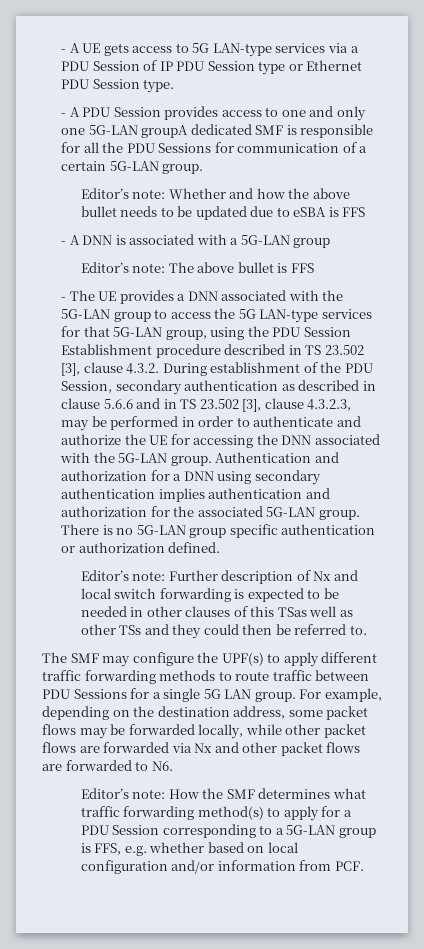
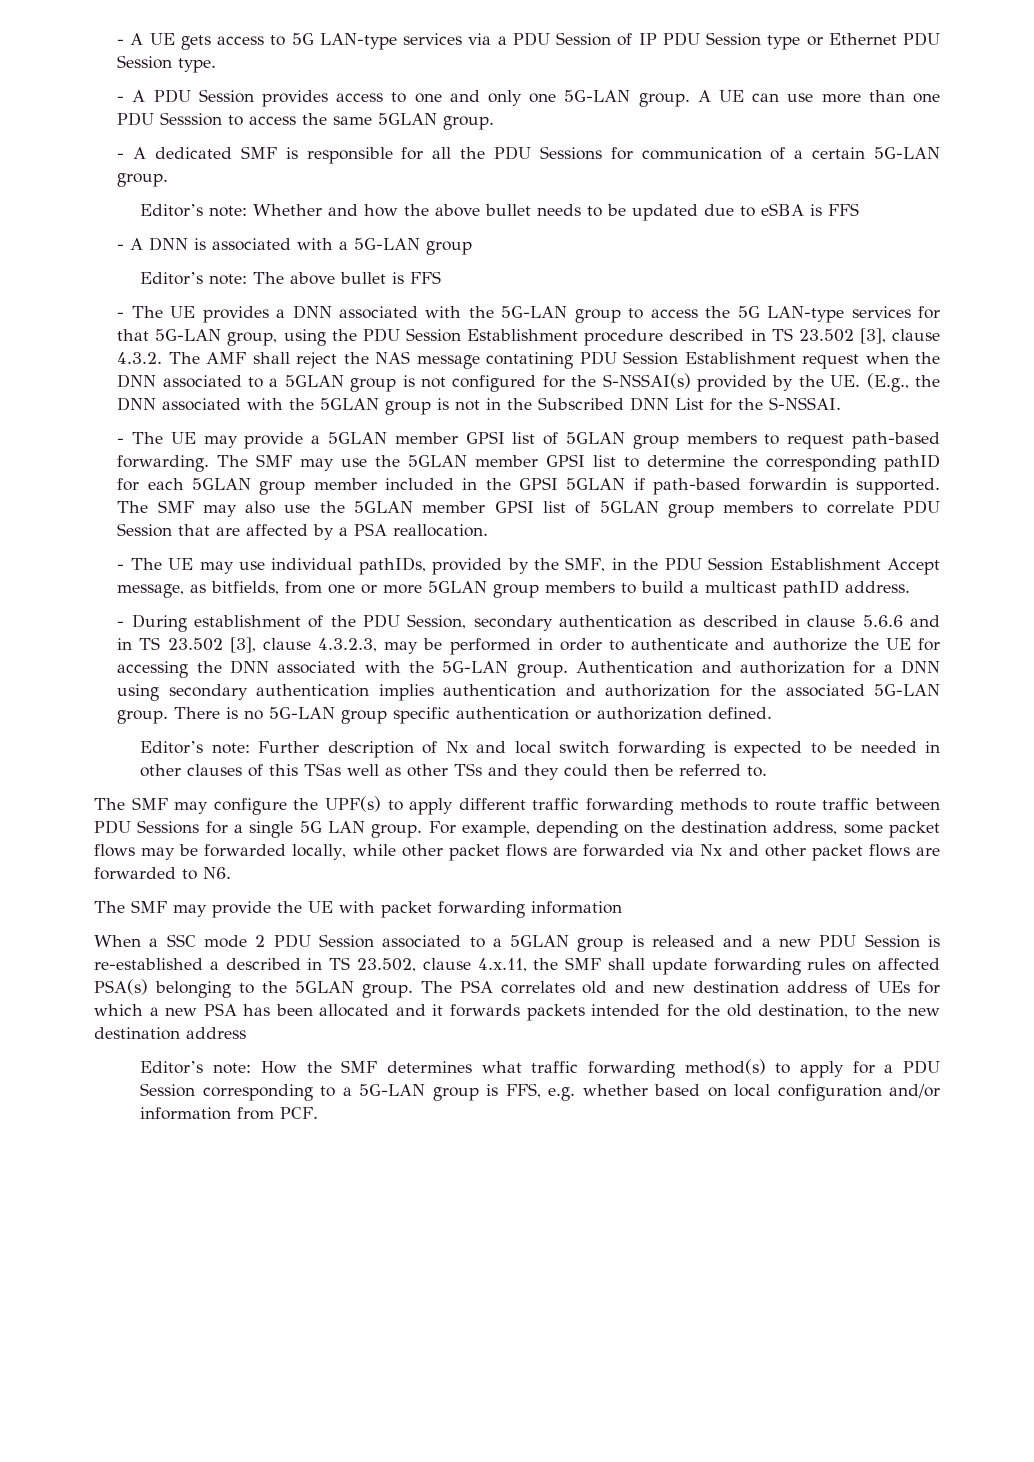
- - A PDU Session provides access to one and only one 5G-LAN groupA dedicated SMF is responsible for all the PDU Sessions for communication of a certain 5G-LAN group.
+ - A PDU Session provides access to one and only one 5G-LAN group. A UE can use more than one PDU Sesssion to access the same 5GLAN group.
+ - A dedicated SMF is responsible for all the PDU Sessions for communication of a certain 5G-LAN group.
- - The UE provides a DNN associated with the 5G-LAN group to access the 5G LAN-type services for that 5G-LAN group, using the PDU Session Establishment procedure described in TS 23.502 [3], clause 4.3.2. During establishment of the PDU Session, secondary authentication as described in clause 5.6.6 and in TS 23.502 [3], clause 4.3.2.3, may be performed in order to authenticate and authorize the UE for accessing the DNN associated with the 5G-LAN group.
+ - The UE provides a DNN associated with the 5G-LAN group to access the 5G LAN-type services for that 5G-LAN group, using the PDU Session Establishment procedure described in TS 23.502 [3], clause 4.3.2. The AMF shall reject the NAS message contatining PDU Session Establishment request when the DNN associated to a 5GLAN group is not configured for the S-NSSAI(s) provided by the UE. (E.g., the DNN associated with the 5GLAN group is not in the Subscribed DNN List for the S-NSSAI.
+ - The UE may provide a 5GLAN member GPSI list of 5GLAN group members to request path-based forwarding. The SMF may use the 5GLAN member GPSI list to determine the corresponding pathID for each 5GLAN group member included in the GPSI 5GLAN if path-based forwardin is supported. The SMF may also use the 5GLAN member GPSI list of 5GLAN group members to correlate PDU Session that are affected by a PSA reallocation.
+ - The UE may use individual pathIDs, provided by the SMF, in the PDU Session Establishment Accept message, as bitfields, from one or more 5GLAN group members to build a multicast pathID address.
+ - During establishment of the PDU Session, secondary authentication as described in clause 5.6.6 and in TS 23.502 [3], clause 4.3.2.3, may be performed in order to authenticate and authorize the UE for accessing the DNN associated with the 5G-LAN group.
+ The SMF may provide the UE with packet forwarding information
+ When a SSC mode 2 PDU Session associated to a 5GLAN group is released and a new PDU Session is re-established a described in TS 23.502, clause 4.x.11, the SMF shall update forwarding rules on affected PSA(s) belonging to the 5GLAN group. The PSA correlates old and new destination address of UEs for which a new PSA has been allocated and it forwards packets intended for the old destination, to the new destination address

